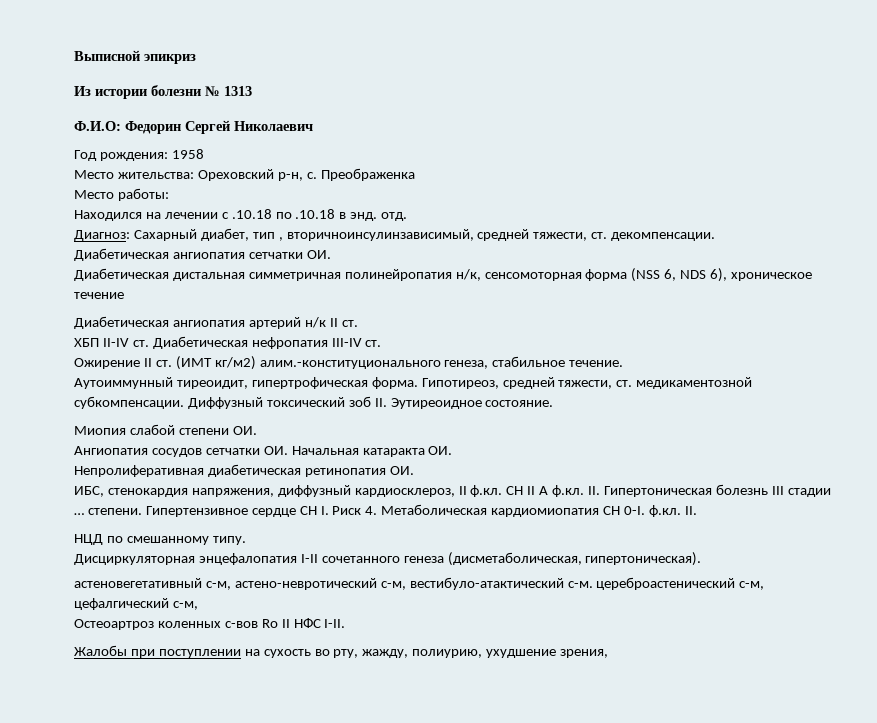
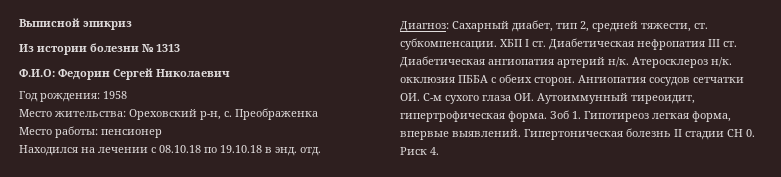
- Место работы:
+ Место работы: пенсионер
- Находился на лечении с .10.18 по .10.18 в энд. отд.
+ Находился на лечении с 08.10.18 по 19.10.18 в энд. отд.
- Диагноз: Сахарный диабет, тип , вторичноинсулинзависимый, средней тяжести, ст. декомпенсации.
- Диабетическая ангиопатия сетчатки ОИ.
- Диабетическая дистальная симметричная полинейропатия н/к, сенсомоторная форма (NSS 6, NDS 6), хроническое течение
- Диабетическая ангиопатия артерий н/к II ст.
- ХБП II-IV ст. Диабетическая нефропатия III-IV ст.
- Ожирение II ст. (ИМТ кг/м2) алим.-конституционального генеза, стабильное течение.
- Аутоиммунный тиреоидит, гипертрофическая форма. Гипотиреоз, средней тяжести, ст. медикаментозной субкомпенсации. Диффузный токсический зоб II. Эутиреоидное состояние.
- Миопия слабой степени ОИ.
- Ангиопатия сосудов сетчатки ОИ. Начальная катаракта ОИ.
- Непролиферативная диабетическая ретинопатия ОИ.
- ИБС, стенокардия напряжения, диффузный кардиосклероз, II ф.кл. СН II А ф.кл. II. Гипертоническая болезнь III стадии … степени. Гипертензивное сердце СН I. Риск 4. Метаболическая кардиомиопатия СН 0-I. ф.кл. II.
- НЦД по смешанному типу.
- Дисциркуляторная энцефалопатия I-II сочетанного генеза (дисметаболическая, гипертоническая).
- астеновегетативный с-м, астено-невротический с-м, вестибуло-атактический с-м. цереброастенический с-м, цефалгический с-м,
- Остеоартроз коленных с-вов Rо II НФС I-II.
- Жалобы при поступлении на сухость во рту, жажду, полиурию, ухудшение зрения,
+ Диагноз: Сахарный диабет, тип 2, средней тяжести, ст. субкомпенсации. ХБП I ст. Диабетическая нефропатия III ст. Диабетическая ангиопатия артерий н/к. Атеросклероз н/к. окклюзия ПББА с обеих сторон. Ангиопатия сосудов сетчатки ОИ. С-м сухого глаза ОИ. Аутоиммунный тиреоидит, гипертрофическая форма. Зоб 1. Гипотиреоз легкая форма, впервые выявлений. Гипертоническая болезнь II стадии СН 0. Риск 4.

